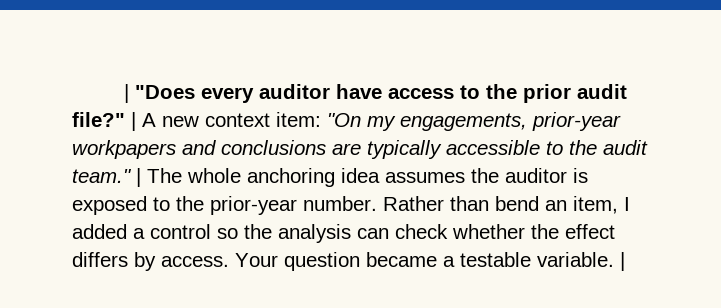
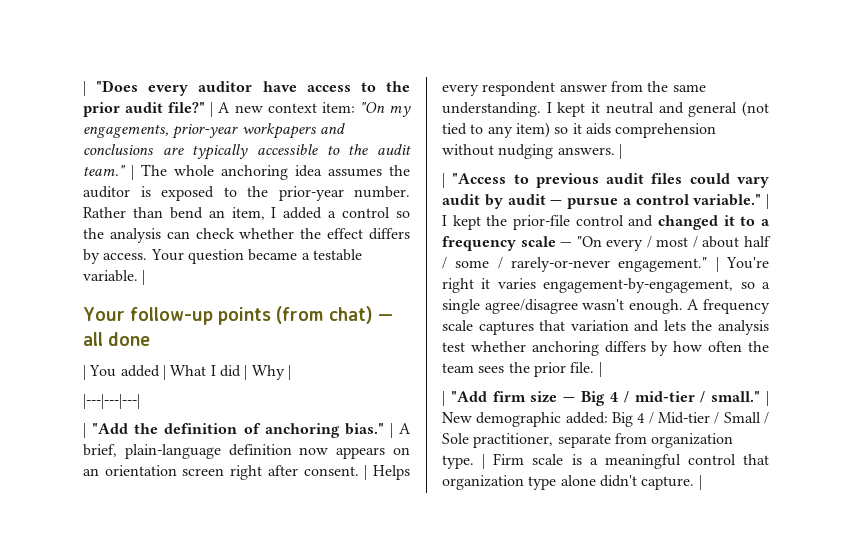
+ Your follow-up points (from chat) — all done
+ | You added | What I did | Why |
+ |---|---|---|
+ | "Add the definition of anchoring bias." | A brief, plain-language definition now appears on an orientation screen right after consent. | Helps every respondent answer from the same understanding. I kept it neutral and general (not tied to any item) so it aids comprehension without nudging answers. |
+ | "Access to previous audit files could vary audit by audit — pursue a control variable." | I kept the prior-file control and changed it to a frequency scale — "On every / most / about half / some / rarely-or-never engagement." | You're right it varies engagement-by-engagement, so a single agree/disagree wasn't enough. A frequency scale captures that variation and lets the analysis test whether anchoring differs by how often the team sees the prior file. |
+ | "Add firm size — Big 4 / mid-tier / small." | New demographic added: Big 4 / Mid-tier / Small / Sole practitioner, separate from organization type. | Firm scale is a meaningful control that organization type alone didn't capture. |

